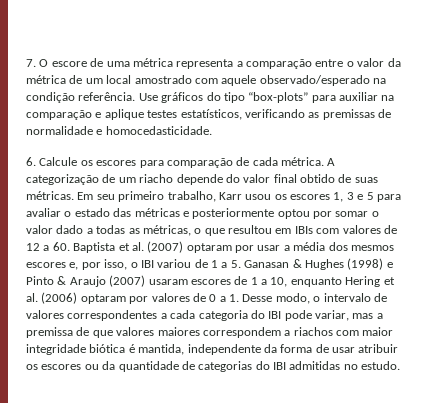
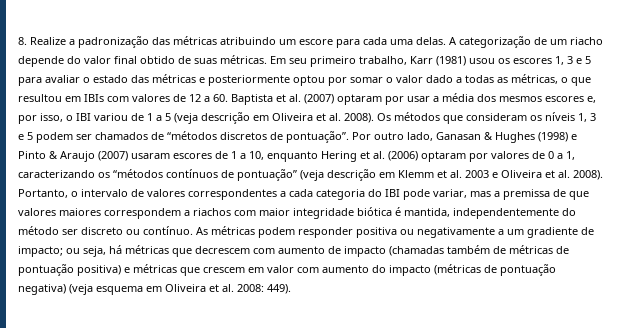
- 7. O escore de uma métrica representa a comparação entre o valor da métrica de um local amostrado com aquele observado/esperado na condição referência. Use gráficos do tipo “box-plots” para auxiliar na comparação e aplique testes estatísticos, verificando as premissas de normalidade e homocedasticidade.
- 6. Calcule os escores para comparação de cada métrica.
+ 8. Realize a padronização das métricas atribuindo um escore para cada uma delas.
- Em seu primeiro trabalho, Karr usou os escores 1, 3 e 5 para avaliar o estado das métricas e posteriormente optou por somar o valor dado a todas as métricas, o que resultou em IBIs com valores de 12 a 60. Baptista et al. (2007) optaram por usar a média dos mesmos escores e, por isso, o IBI variou de 1 a 5. Ganasan & Hughes (1998) e Pinto & Araujo (2007) usaram escores de 1 a 10, enquanto Hering et al. (2006) optaram por valores de 0 a 1. Desse modo, o intervalo de valores correspondentes a cada categoria do IBI pode variar, mas a premissa de que valores maiores correspondem a riachos com maior integridade biótica é mantida, independente da forma de usar atribuir os escores ou da quantidade de categorias do IBI admitidas no estudo.
+ Em seu primeiro trabalho, Karr (1981) usou os escores 1, 3 e 5 para avaliar o estado das métricas e posteriormente optou por somar o valor dado a todas as métricas, o que resultou em IBIs com valores de 12 a 60. Baptista et al. (2007) optaram por usar a média dos mesmos escores e, por isso, o IBI variou de 1 a 5 (veja descrição em Oliveira et al. 2008). Os métodos que consideram os níveis 1, 3 e 5 podem ser chamados de “métodos discretos de pontuação”. Por outro lado, Ganasan & Hughes (1998) e Pinto & Araujo (2007) usaram escores de 1 a 10, enquanto Hering et al. (2006) optaram por valores de 0 a 1, caracterizando os “métodos contínuos de pontuação” (veja descrição em Klemm et al. 2003 e Oliveira et al. 2008). Portanto, o intervalo de valores correspondentes a cada categoria do IBI pode variar, mas a premissa de que valores maiores correspondem a riachos com maior integridade biótica é mantida, independentemente do método ser discreto ou contínuo. As métricas podem responder positiva ou negativamente a um gradiente de impacto; ou seja, há métricas que decrescem com aumento de impacto (chamadas também de métricas de pontuação positiva) e métricas que crescem em valor com aumento do impacto (métricas de pontuação negativa) (veja esquema em Oliveira et al. 2008: 449).

